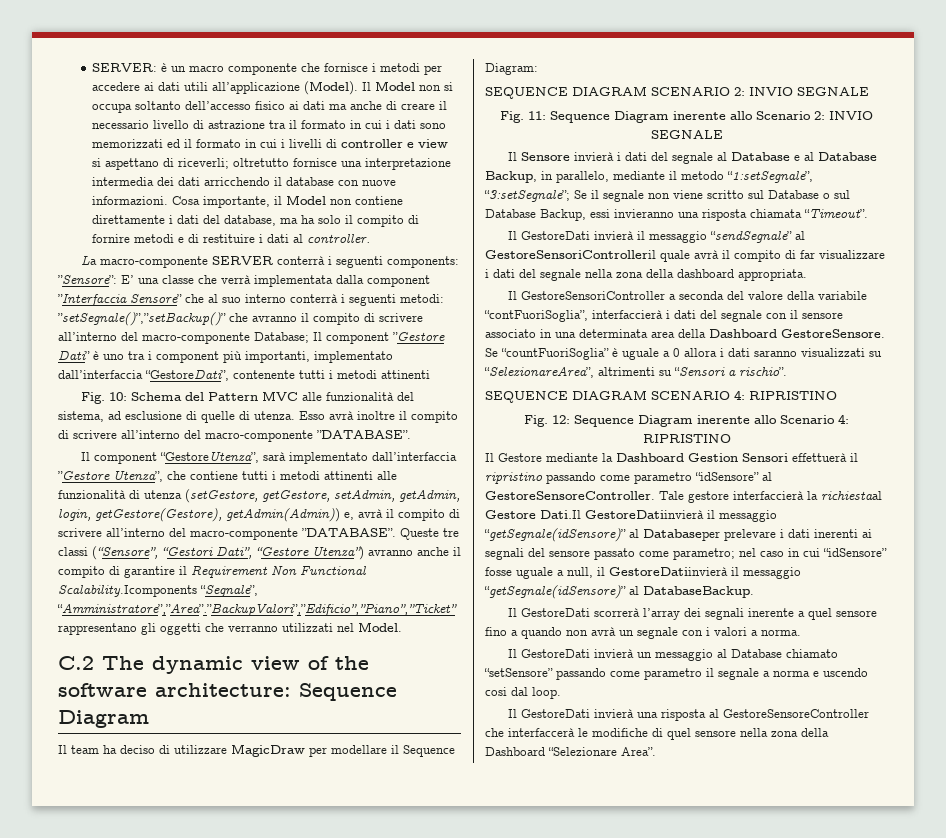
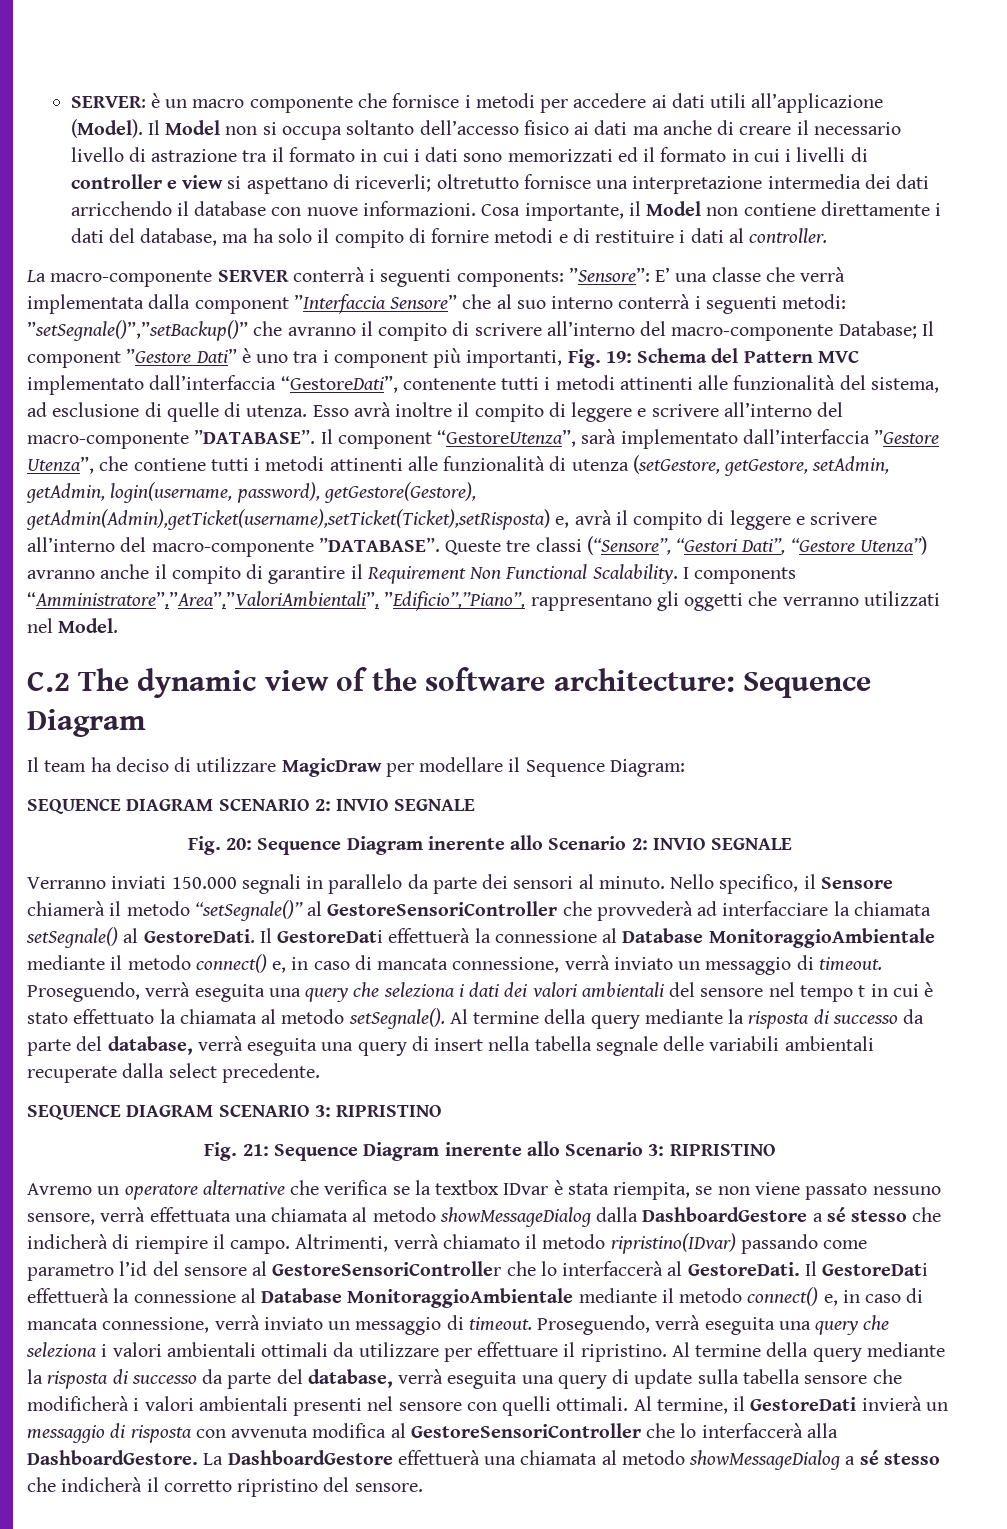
- Il component ”Gestore Dati” è uno tra i component più importanti, implementato dall’interfaccia “GestoreDati”, contenente tutti i metodi attinenti
- Fig. 10: Schema del Pattern MVC alle funzionalità del sistema, ad esclusione di quelle di utenza.
+ Il component ”Gestore Dati” è uno tra i component più importanti, Fig. 19: Schema del Pattern MVC implementato dall’interfaccia “GestoreDati”, contenente tutti i metodi attinenti alle funzionalità del sistema, ad esclusione di quelle di utenza.
- Esso avrà inoltre il compito di scrivere all’interno del macro-componente ”DATABASE”.
- Il component “GestoreUtenza”, sarà implementato dall’interfaccia ”Gestore Utenza”, che contiene tutti i metodi attinenti alle funzionalità di utenza (setGestore, getGestore, setAdmin, getAdmin, login, getGestore(Gestore), getAdmin(Admin)) e, avrà il compito di scrivere all’interno del macro-componente ”DATABASE”.
+ Esso avrà inoltre il compito di leggere e scrivere all’interno del macro-componente ”DATABASE”. Il component “GestoreUtenza”, sarà implementato dall’interfaccia ”Gestore Utenza”, che contiene tutti i metodi attinenti alle funzionalità di utenza (setGestore, getGestore, setAdmin, getAdmin, login(username, password), getGestore(Gestore), getAdmin(Admin),getTicket(username),setTicket(Ticket),setRisposta) e, avrà il compito di leggere e scrivere all’interno del macro-componente ”DATABASE”.
- Queste tre classi (“Sensore”, “Gestori Dati”, “Gestore Utenza”) avranno anche il compito di garantire il Requirement Non Functional Scalability.Icomponents “Segnale”, “Amministratore”,”Area”.”BackupValori”,”Edificio”,”Piano”,”Ticket” rappresentano gli oggetti che verranno utilizzati nel Model.
+ Queste tre classi (“Sensore”, “Gestori Dati”, “Gestore Utenza”) avranno anche il compito di garantire il Requirement Non Functional Scalability. I components “Amministratore”,”Area”,”ValoriAmbientali”, ”Edificio”,”Piano”, rappresentano gli oggetti che verranno utilizzati nel Model.
- Fig. 11: Sequence Diagram inerente allo Scenario 2: INVIO SEGNALE
+ Fig. 20: Sequence Diagram inerente allo Scenario 2: INVIO SEGNALE
- Il Sensore invierà i dati del segnale al Database e al Database Backup, in parallelo, mediante il metodo “1:setSegnale”, “3:setSegnale”; Se il segnale non viene scritto sul Database o sul Database Backup, essi invieranno una risposta chiamata “Timeout”.
- Il GestoreDati invierà il messaggio “sendSegnale” al GestoreSensoriControlleril quale avrà il compito di far visualizzare i dati del segnale nella zona della dashboard appropriata.
- Il GestoreSensoriController a seconda del valore della variabile “contFuoriSoglia”, interfaccierà i dati del segnale con il sensore associato in una determinata area della Dashboard GestoreSensore. Se “countFuoriSoglia” è uguale a 0 allora i dati saranno visualizzati su “SelezionareArea”, altrimenti su “Sensori a rischio”.
- SEQUENCE DIAGRAM SCENARIO 4: RIPRISTINO
+ Verranno inviati 150.000 segnali in parallelo da parte dei sensori al minuto. Nello specifico, il Sensore chiamerà il metodo “setSegnale()” al GestoreSensoriController che provvederà ad interfacciare la chiamata setSegnale() al GestoreDati. Il GestoreDati effettuerà la connessione al Database MonitoraggioAmbientale mediante il metodo connect() e, in caso di mancata connessione, verrà inviato un messaggio di timeout. Proseguendo, verrà eseguita una query che seleziona i dati dei valori ambientali del sensore nel tempo t in cui è stato effettuato la chiamata al metodo setSegnale(). Al termine della query mediante la risposta di successo da parte del database, verrà eseguita una query di insert nella tabella segnale delle variabili ambientali recuperate dalla select precedente.
+ SEQUENCE DIAGRAM SCENARIO 3: RIPRISTINO
- Fig. 12: Sequence Diagram inerente allo Scenario 4: RIPRISTINO
- Il Gestore mediante la Dashboard Gestion Sensori effettuerà il ripristino passando come parametro “idSensore” al GestoreSensoreController. Tale gestore interfaccierà la richiestaal Gestore Dati.Il GestoreDatiinvierà il messaggio “getSegnale(idSensore)” al Databaseper prelevare i dati inerenti ai segnali del sensore passato come parametro; nel caso in cui “idSensore” fosse uguale a null, il GestoreDatiinvierà il messaggio “getSegnale(idSensore)” al DatabaseBackup.
- Il GestoreDati scorrerà l’array dei segnali inerente a quel sensore fino a quando non avrà un segnale con i valori a norma.
- Il GestoreDati invierà un messaggio al Database chiamato “setSensore” passando come parametro il segnale a norma e uscendo cosi dal loop.
- Il GestoreDati invierà una risposta al GestoreSensoreController che interfaccerà le modifiche di quel sensore nella zona della Dashboard “Selezionare Area”.
+ Fig. 21: Sequence Diagram inerente allo Scenario 3: RIPRISTINO
+ Avremo un operatore alternative che verifica se la textbox IDvar è stata riempita, se non viene passato nessuno sensore, verrà effettuata una chiamata al metodo showMessageDialog dalla DashboardGestore a sé stesso che indicherà di riempire il campo. Altrimenti, verrà chiamato il metodo ripristino(IDvar) passando come parametro l’id del sensore al GestoreSensoriController che lo interfaccerà al GestoreDati. Il GestoreDati effettuerà la connessione al Database MonitoraggioAmbientale mediante il metodo connect() e, in caso di mancata connessione, verrà inviato un messaggio di timeout. Proseguendo, verrà eseguita una query che seleziona i valori ambientali ottimali da utilizzare per effettuare il ripristino. Al termine della query mediante la risposta di successo da parte del database, verrà eseguita una query di update sulla tabella sensore che modificherà i valori ambientali presenti nel sensore con quelli ottimali. Al termine, il GestoreDati invierà un messaggio di risposta con avvenuta modifica al GestoreSensoriController che lo interfaccerà alla DashboardGestore. La DashboardGestore effettuerà una chiamata al metodo showMessageDialog a sé stesso che indicherà il corretto ripristino del sensore.

